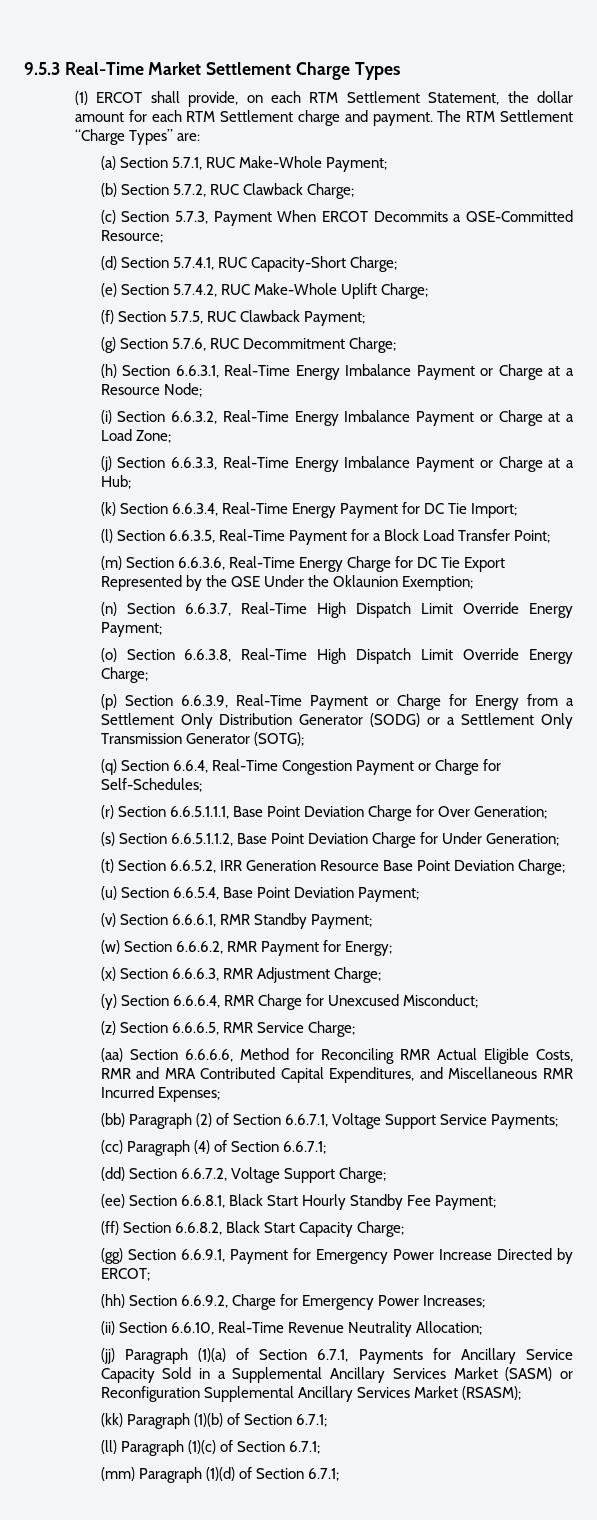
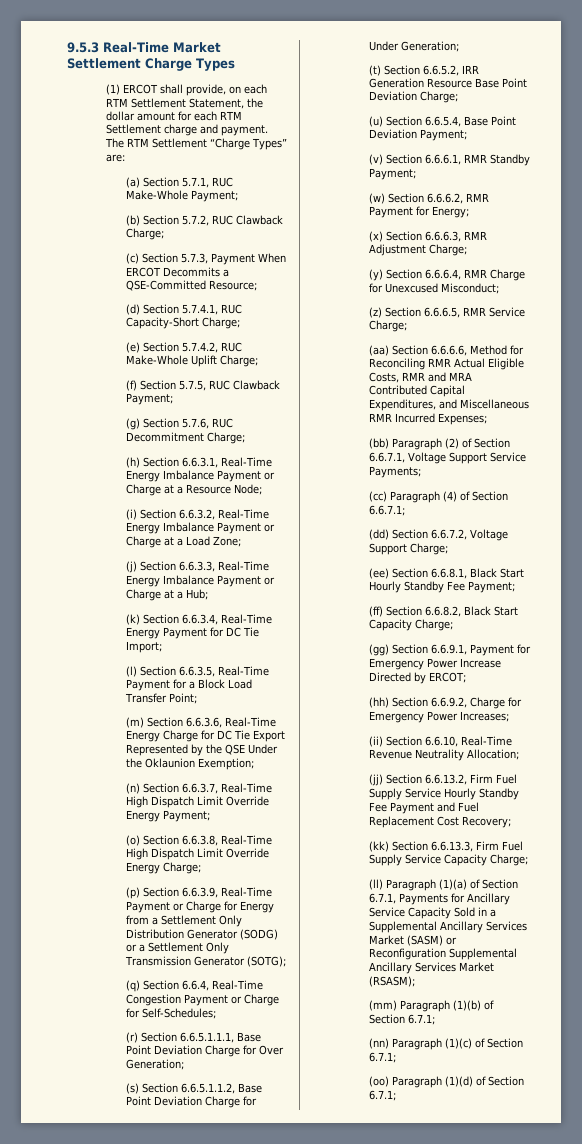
- (jj) Paragraph (1)(a) of Section 6.7.1, Payments for Ancillary Service Capacity Sold in a Supplemental Ancillary Services Market (SASM) or Reconfiguration Supplemental Ancillary Services Market (RSASM);
+ (jj) Section 6.6.13.2, Firm Fuel Supply Service Hourly Standby Fee Payment and Fuel Replacement Cost Recovery;
+ (kk) Section 6.6.13.3, Firm Fuel Supply Service Capacity Charge;
+ (ll) Paragraph (1)(a) of Section 6.7.1, Payments for Ancillary Service Capacity Sold in a Supplemental Ancillary Services Market (SASM) or Reconfiguration Supplemental Ancillary Services Market (RSASM);
- (kk) Paragraph (1)(b) of Section 6.7.1;
+ (mm) Paragraph (1)(b) of Section 6.7.1;
- (ll) Paragraph (1)(c) of Section 6.7.1;
+ (nn) Paragraph (1)(c) of Section 6.7.1;
- (mm) Paragraph (1)(d) of Section 6.7.1;
+ (oo) Paragraph (1)(d) of Section 6.7.1;

